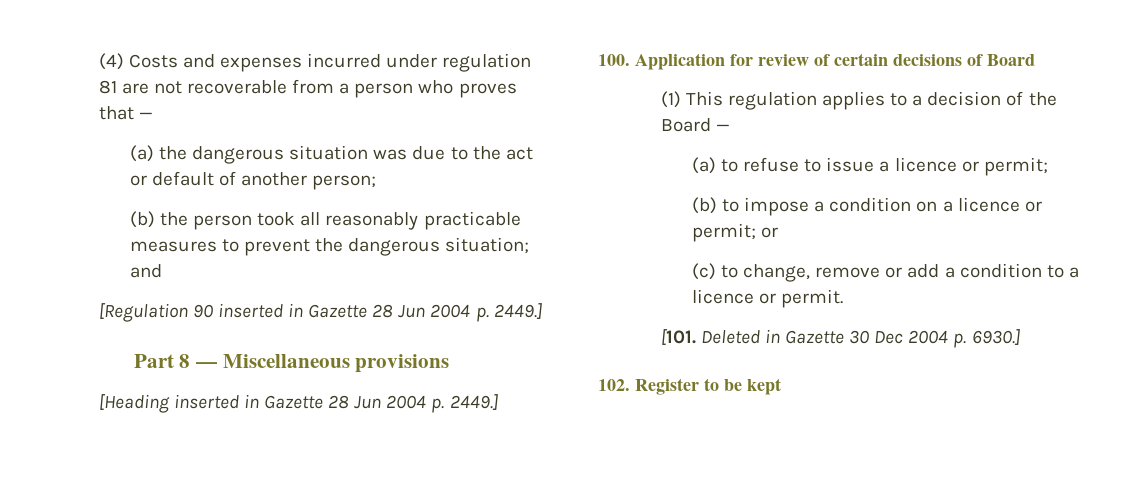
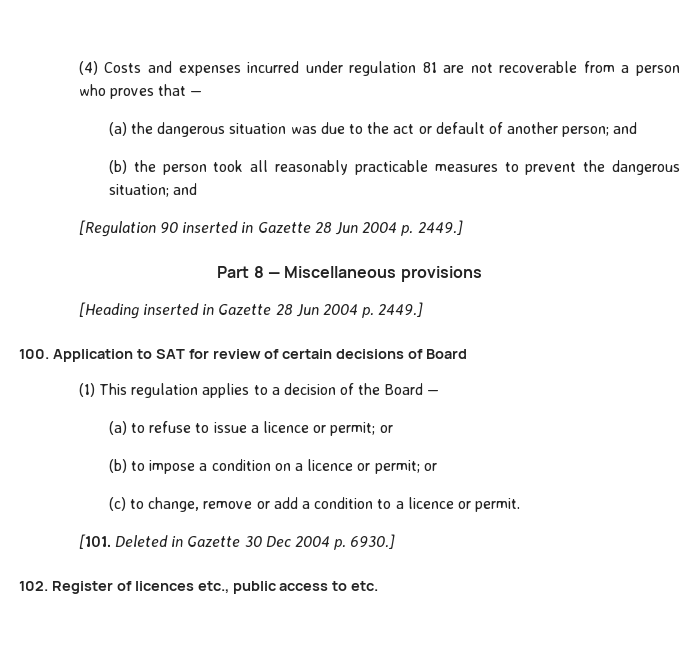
- (a) the dangerous situation was due to the act or default of another person;
+ (a) the dangerous situation was due to the act or default of another person; and
- 100. Application for review of certain decisions of Board
+ 100. Application to SAT for review of certain decisions of Board
- (a) to refuse to issue a licence or permit;
+ (a) to refuse to issue a licence or permit; or
- 102. Register to be kept
+ 102. Register of licences etc., public access to etc.

